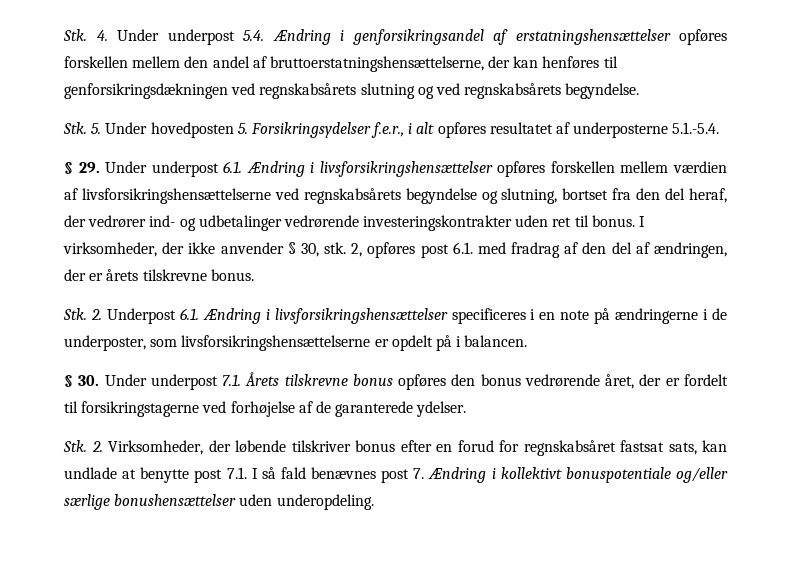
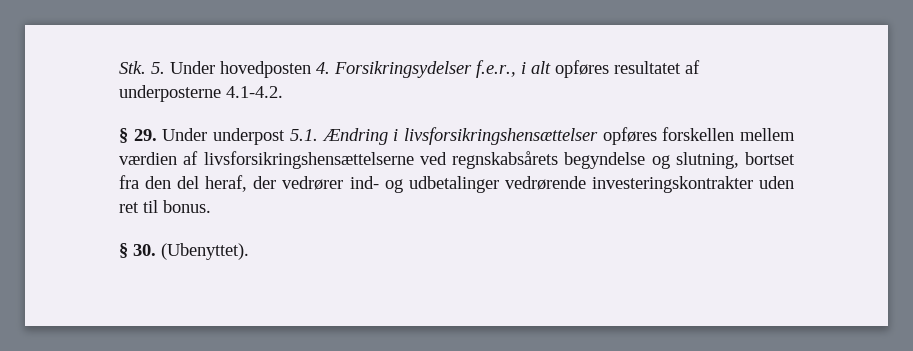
- Stk. 4. Under underpost 5.4. Ændring i genforsikringsandel af erstatningshensættelser opføres forskellen mellem den andel af bruttoerstatningshensættelserne, der kan henføres til genforsikringsdækningen ved regnskabsårets slutning og ved regnskabsårets begyndelse.
- Stk. 5. Under hovedposten 5. Forsikringsydelser f.e.r., i alt opføres resultatet af underposterne 5.1.-5.4.
+ Stk. 5. Under hovedposten 4. Forsikringsydelser f.e.r., i alt opføres resultatet af underposterne 4.1-4.2.
- § 29. Under underpost 6.1. Ændring i livsforsikringshensættelser opføres forskellen mellem værdien af livsforsikringshensættelserne ved regnskabsårets begyndelse og slutning, bortset fra den del heraf, der vedrører ind- og udbetalinger vedrørende investeringskontrakter uden ret til bonus. I virksomheder, der ikke anvender § 30, stk. 2, opføres post 6.1. med fradrag af den del af ændringen, der er årets tilskrevne bonus.
- Stk. 2. Underpost 6.1. Ændring i livsforsikringshensættelser specificeres i en note på ændringerne i de underposter, som livsforsikringshensættelserne er opdelt på i balancen.
- § 30. Under underpost 7.1. Årets tilskrevne bonus opføres den bonus vedrørende året, der er fordelt til forsikringstagerne ved forhøjelse af de garanterede ydelser.
- Stk. 2. Virksomheder, der løbende tilskriver bonus efter en forud for regnskabsåret fastsat sats, kan undlade at benytte post 7.1. I så fald benævnes post 7. Ændring i kollektivt bonuspotentiale og/eller særlige bonushensættelser uden underopdeling.
+ § 29. Under underpost 5.1. Ændring i livsforsikringshensættelser opføres forskellen mellem værdien af livsforsikringshensættelserne ved regnskabsårets begyndelse og slutning, bortset fra den del heraf, der vedrører ind- og udbetalinger vedrørende investeringskontrakter uden ret til bonus.
+ § 30. (Ubenyttet).

